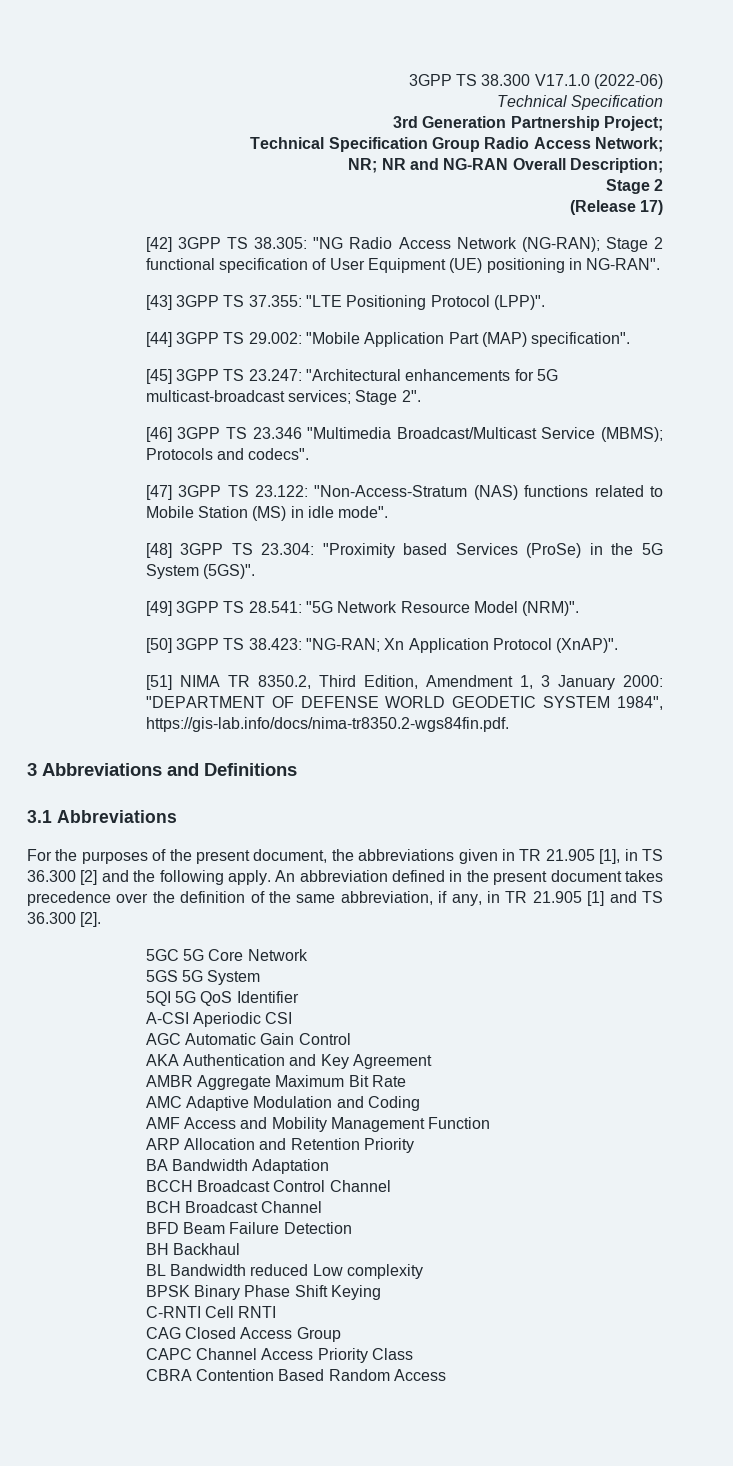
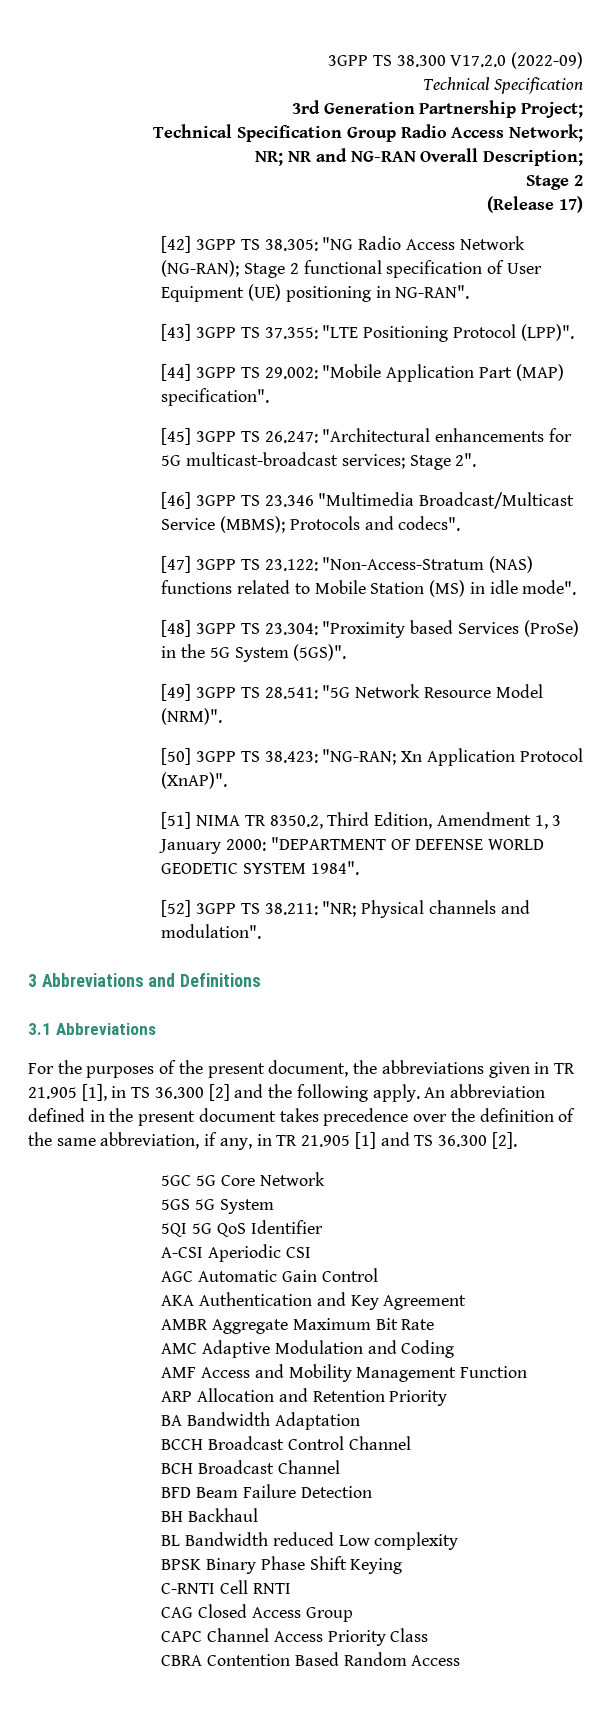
- 3GPP TS 38.300 V17.1.0 (2022-06)
+ 3GPP TS 38.300 V17.2.0 (2022-09)
- [45] 3GPP TS 23.247: "Architectural enhancements for 5G multicast-broadcast services; Stage 2".
+ [45] 3GPP TS 26.247: "Architectural enhancements for 5G multicast-broadcast services; Stage 2".
- [51] NIMA TR 8350.2, Third Edition, Amendment 1, 3 January 2000: "DEPARTMENT OF DEFENSE WORLD GEODETIC SYSTEM 1984", https://gis-lab.info/docs/nima-tr8350.2-wgs84fin.pdf.
+ [51] NIMA TR 8350.2, Third Edition, Amendment 1, 3 January 2000: "DEPARTMENT OF DEFENSE WORLD GEODETIC SYSTEM 1984".
+ [52] 3GPP TS 38.211: "NR; Physical channels and modulation".

